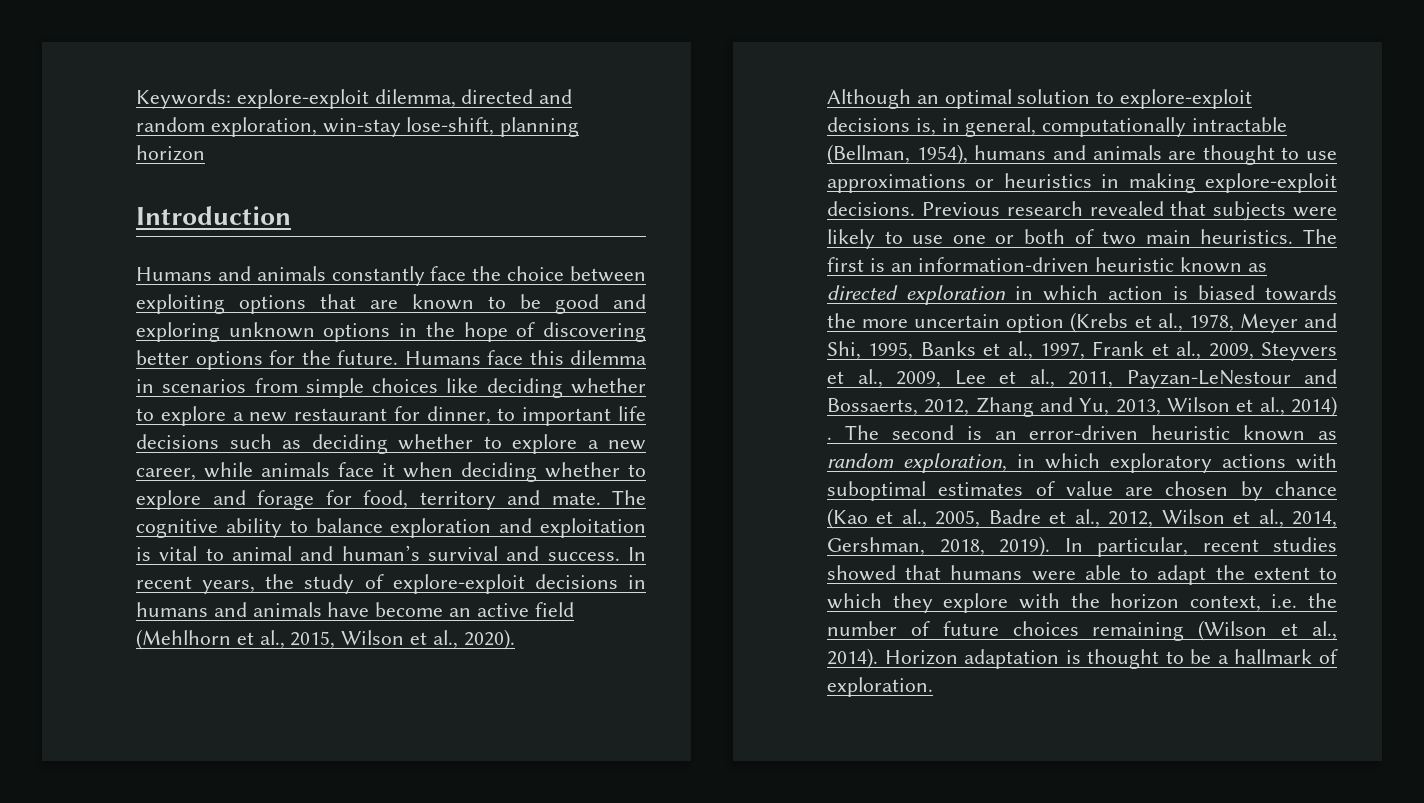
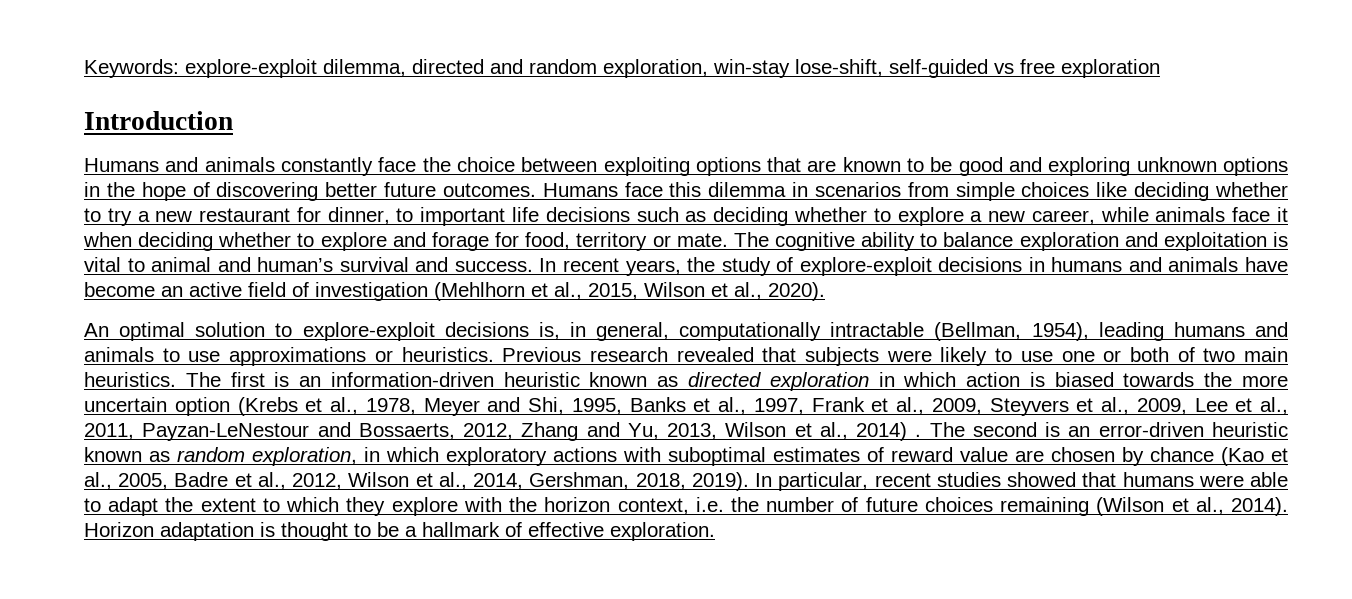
- Keywords: explore-exploit dilemma, directed and random exploration, win-stay lose-shift, planning horizon
+ Keywords: explore-exploit dilemma, directed and random exploration, win-stay lose-shift, self-guided vs free exploration
- Humans and animals constantly face the choice between exploiting options that are known to be good and exploring unknown options in the hope of discovering better options for the future.
+ Humans and animals constantly face the choice between exploiting options that are known to be good and exploring unknown options in the hope of discovering better future outcomes.
- Humans face this dilemma in scenarios from simple choices like deciding whether to explore a new restaurant for dinner, to important life decisions such as deciding whether to explore a new career, while animals face it when deciding whether to explore and forage for food, territory and mate.
+ Humans face this dilemma in scenarios from simple choices like deciding whether to try a new restaurant for dinner, to important life decisions such as deciding whether to explore a new career, while animals face it when deciding whether to explore and forage for food, territory or mate.
- In recent years, the study of explore-exploit decisions in humans and animals have become an active field (Mehlhorn et al., 2015, Wilson et al., 2020).
+ In recent years, the study of explore-exploit decisions in humans and animals have become an active field of investigation (Mehlhorn et al., 2015, Wilson et al., 2020).
- Although an optimal solution to explore-exploit decisions is, in general, computationally intractable (Bellman, 1954), humans and animals are thought to use approximations or heuristics in making explore-exploit decisions.
+ An optimal solution to explore-exploit decisions is, in general, computationally intractable (Bellman, 1954), leading humans and animals to use approximations or heuristics.
- The second is an error-driven heuristic known as random exploration, in which exploratory actions with suboptimal estimates of value are chosen by chance (Kao et al., 2005, Badre et al., 2012, Wilson et al., 2014, Gershman, 2018, 2019).
+ The second is an error-driven heuristic known as random exploration, in which exploratory actions with suboptimal estimates of reward value are chosen by chance (Kao et al., 2005, Badre et al., 2012, Wilson et al., 2014, Gershman, 2018, 2019).
- Horizon adaptation is thought to be a hallmark of exploration.
+ Horizon adaptation is thought to be a hallmark of effective exploration.

